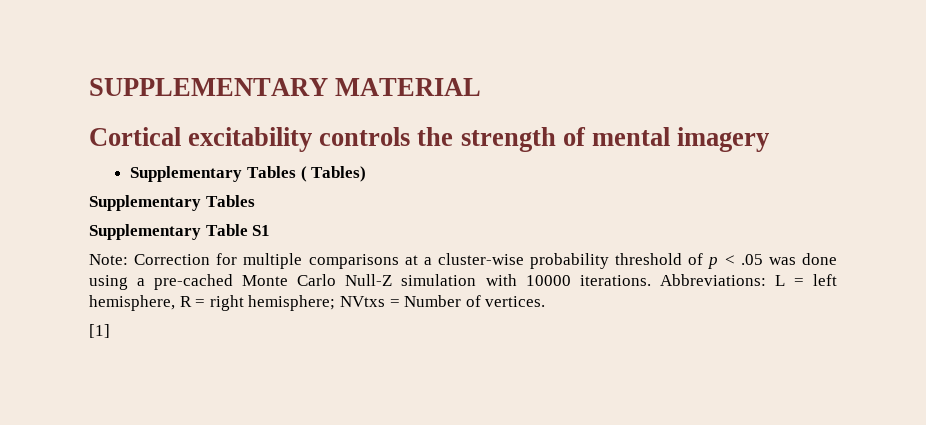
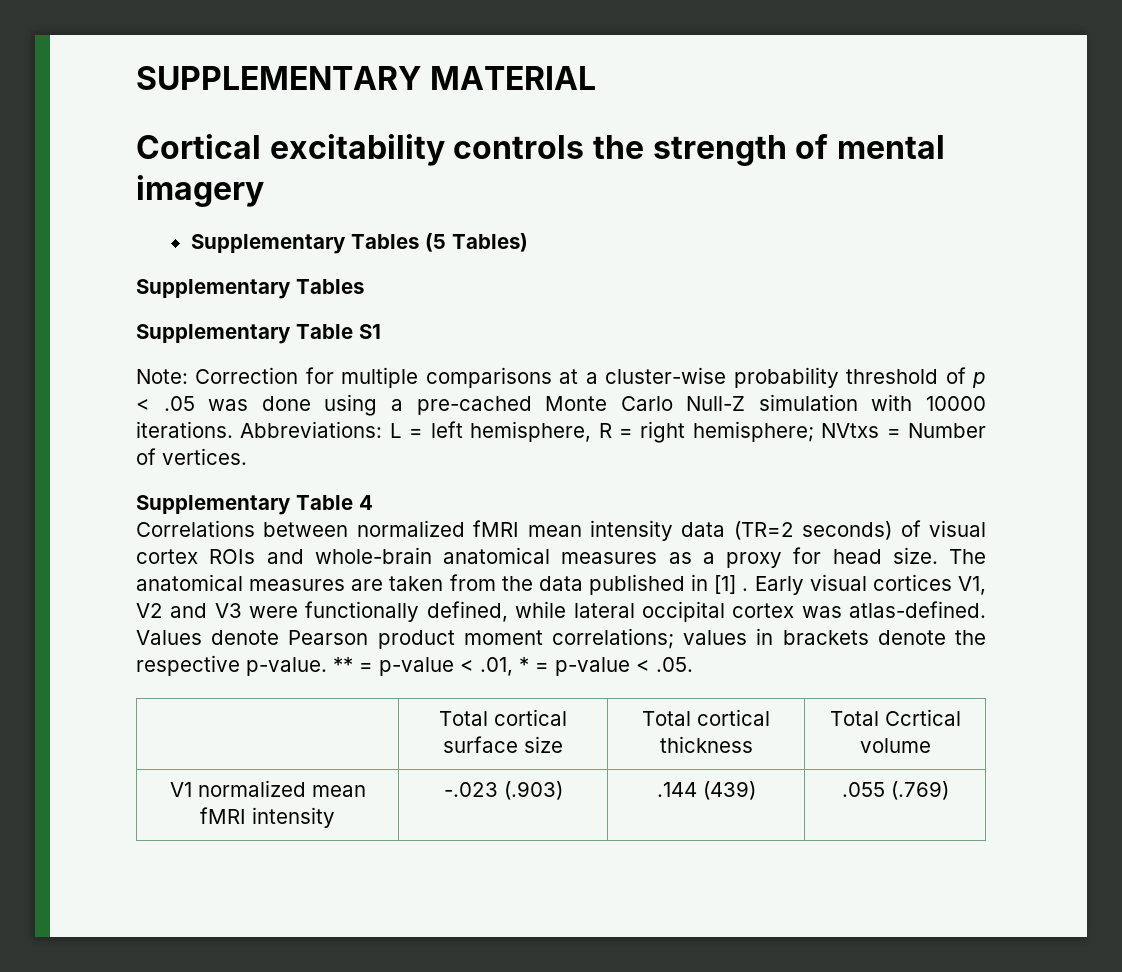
- Supplementary Tables ( Tables)
+ Supplementary Tables (5 Tables)
- [1]
+ Supplementary Table 4
+ Correlations between normalized fMRI mean intensity data (TR=2 seconds) of visual cortex ROIs and whole-brain anatomical measures as a proxy for head size. The anatomical measures are taken from the data published in [1] . Early visual cortices V1, V2 and V3 were functionally defined, while lateral occipital cortex was atlas-defined. Values denote Pearson product moment correlations; values in brackets denote the respective p-value. ** = p-value < .01, * = p-value < .05.
+ | Total cortical surface size | Total cortical thickness | Total Ccrtical volume
+ V1 normalized mean fMRI intensity | -.023 (.903) | .144 (439) | .055 (.769)

